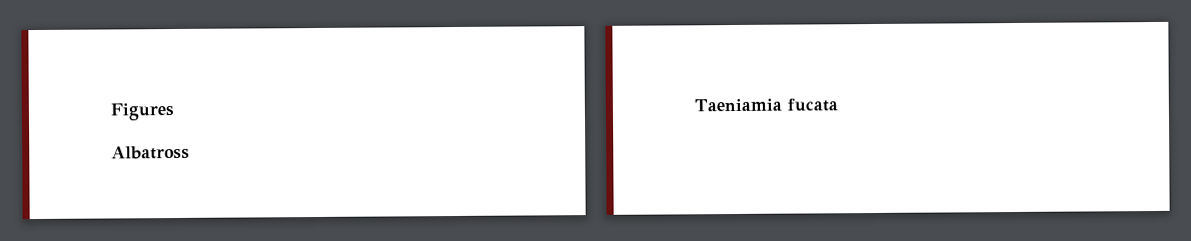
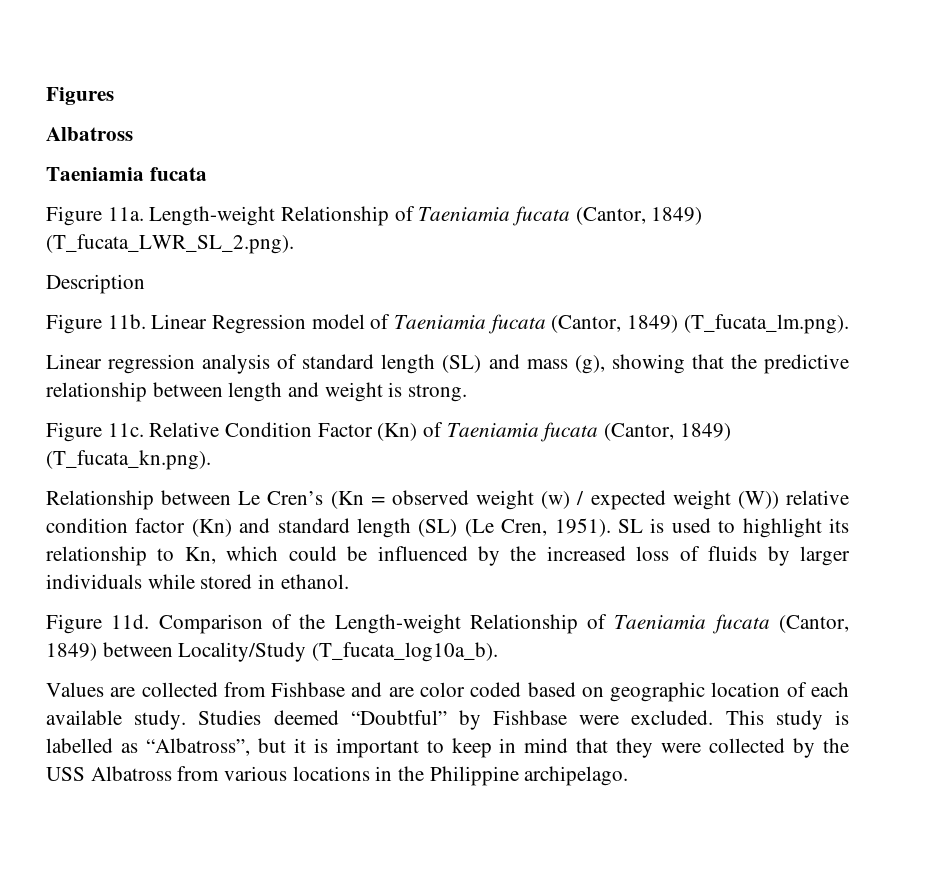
+ Figure 11a. Length-weight Relationship of Taeniamia fucata (Cantor, 1849) (T_fucata_LWR_SL_2.png).
+ Description
+ Figure 11b. Linear Regression model of Taeniamia fucata (Cantor, 1849) (T_fucata_lm.png).
+ Linear regression analysis of standard length (SL) and mass (g), showing that the predictive relationship between length and weight is strong.
+ Figure 11c. Relative Condition Factor (Kn) of Taeniamia fucata (Cantor, 1849) (T_fucata_kn.png).
+ Relationship between Le Cren’s (Kn = observed weight (w) / expected weight (W)) relative condition factor (Kn) and standard length (SL) (Le Cren, 1951). SL is used to highlight its relationship to Kn, which could be influenced by the increased loss of fluids by larger individuals while stored in ethanol.
+ Figure 11d. Comparison of the Length-weight Relationship of Taeniamia fucata (Cantor, 1849) between Locality/Study (T_fucata_log10a_b).
+ Values are collected from Fishbase and are color coded based on geographic location of each available study. Studies deemed “Doubtful” by Fishbase were excluded. This study is labelled as “Albatross”, but it is important to keep in mind that they were collected by the USS Albatross from various locations in the Philippine archipelago.

